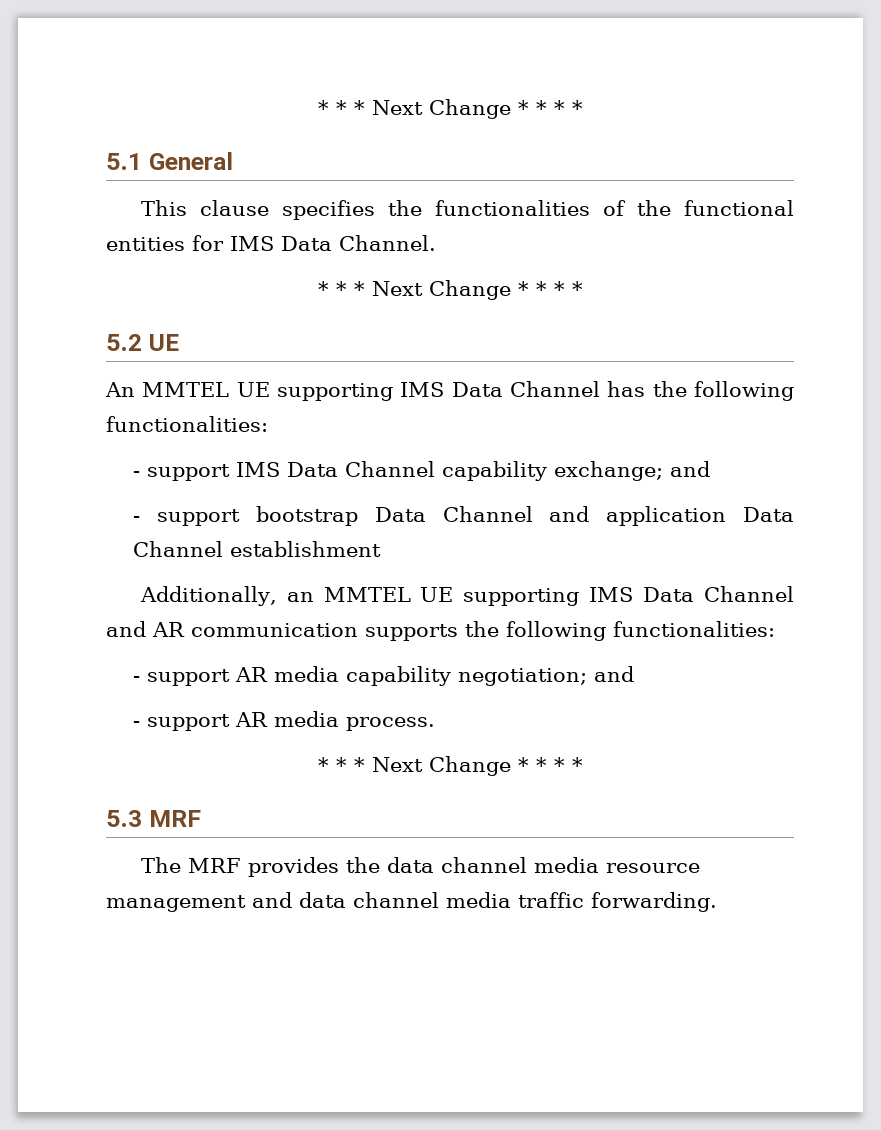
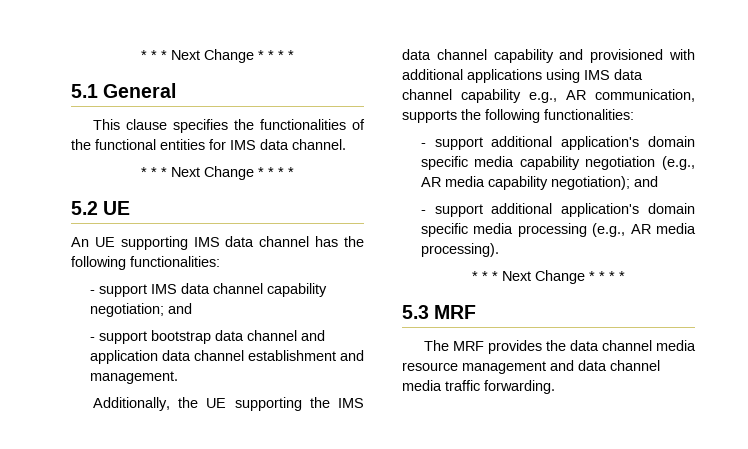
- This clause specifies the functionalities of the functional entities for IMS Data Channel.
+ This clause specifies the functionalities of the functional entities for IMS data channel.
- An MMTEL UE supporting IMS Data Channel has the following functionalities:
+ An UE supporting IMS data channel has the following functionalities:
- - support IMS Data Channel capability exchange; and
+ - support IMS data channel capability negotiation; and
- - support bootstrap Data Channel and application Data Channel establishment
+ - support bootstrap data channel and application data channel establishment and management.
- Additionally, an MMTEL UE supporting IMS Data Channel and AR communication supports the following functionalities:
+ Additionally, the UE supporting the IMS data channel capability and provisioned with additional applications using IMS data channel capability e.g., AR communication, supports the following functionalities:
- - support AR media capability negotiation; and
- - support AR media process.
+ - support additional application's domain specific media capability negotiation (e.g., AR media capability negotiation); and
+ - support additional application's domain specific media processing (e.g., AR media processing).

